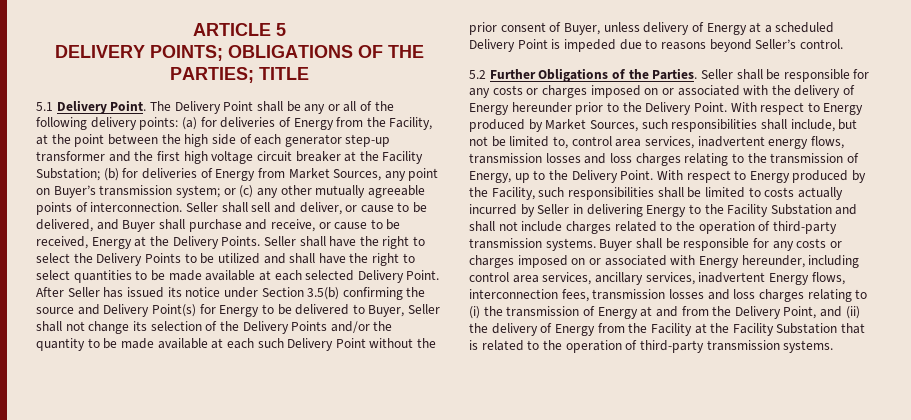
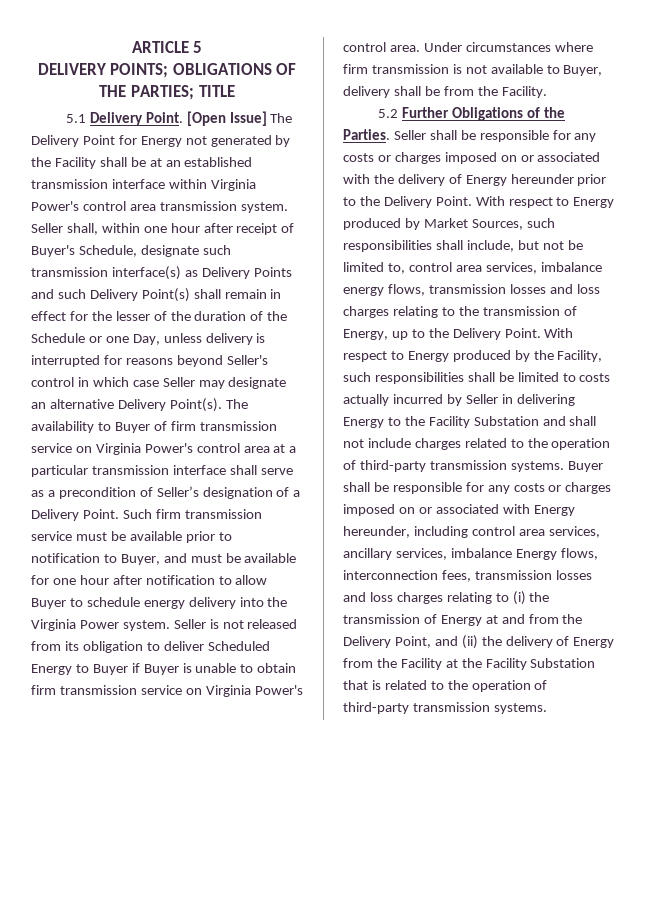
- The Delivery Point shall be any or all of the following delivery points: (a) for deliveries of Energy from the Facility, at the point between the high side of each generator step-up transformer and the first high voltage circuit breaker at the Facility Substation; (b) for deliveries of Energy from Market Sources, any point on Buyer’s transmission system; or (c) any other mutually agreeable points of interconnection. Seller shall sell and deliver, or cause to be delivered, and Buyer shall purchase and receive, or cause to be received, Energy at the Delivery Points. Seller shall have the right to select the Delivery Points to be utilized and shall have the right to select quantities to be made available at each selected Delivery Point. After Seller has issued its notice under Section 3.5(b) confirming the source and Delivery Point(s) for Energy to be delivered to Buyer, Seller shall not change its selection of the Delivery Points and/or the quantity to be made available at each such Delivery Point without the prior consent of Buyer, unless delivery of Energy at a scheduled Delivery Point is impeded due to reasons beyond Seller’s control.
+ [Open Issue] The Delivery Point for Energy not generated by the Facility shall be at an established transmission interface within Virginia Power's control area transmission system. Seller shall, within one hour after receipt of Buyer's Schedule, designate such transmission interface(s) as Delivery Points and such Delivery Point(s) shall remain in effect for the lesser of the duration of the Schedule or one Day, unless delivery is interrupted for reasons beyond Seller's control in which case Seller may designate an alternative Delivery Point(s). The availability to Buyer of firm transmission service on Virginia Power's control area at a particular transmission interface shall serve as a precondition of Seller’s designation of a Delivery Point. Such firm transmission service must be available prior to notification to Buyer, and must be available for one hour after notification to allow Buyer to schedule energy delivery into the Virginia Power system. Seller is not released from its obligation to deliver Scheduled Energy to Buyer if Buyer is unable to obtain firm transmission service on Virginia Power's control area. Under circumstances where firm transmission is not available to Buyer, delivery shall be from the Facility.
- With respect to Energy produced by Market Sources, such responsibilities shall include, but not be limited to, control area services, inadvertent energy flows, transmission losses and loss charges relating to the transmission of Energy, up to the Delivery Point.
+ With respect to Energy produced by Market Sources, such responsibilities shall include, but not be limited to, control area services, imbalance energy flows, transmission losses and loss charges relating to the transmission of Energy, up to the Delivery Point.
- Buyer shall be responsible for any costs or charges imposed on or associated with Energy hereunder, including control area services, ancillary services, inadvertent Energy flows, interconnection fees, transmission losses and loss charges relating to (i) the transmission of Energy at and from the Delivery Point, and (ii) the delivery of Energy from the Facility at the Facility Substation that is related to the operation of third-party transmission systems.
+ Buyer shall be responsible for any costs or charges imposed on or associated with Energy hereunder, including control area services, ancillary services, imbalance Energy flows, interconnection fees, transmission losses and loss charges relating to (i) the transmission of Energy at and from the Delivery Point, and (ii) the delivery of Energy from the Facility at the Facility Substation that is related to the operation of third-party transmission systems.

